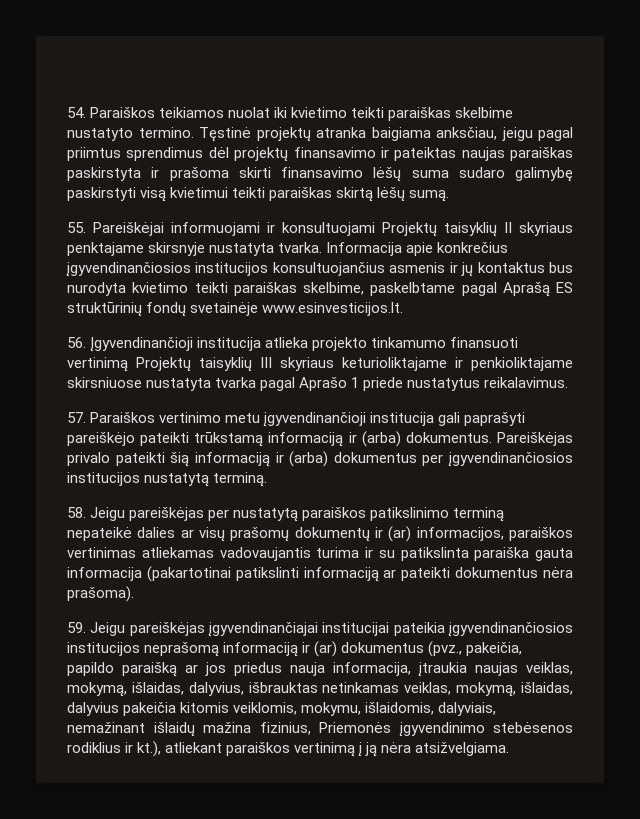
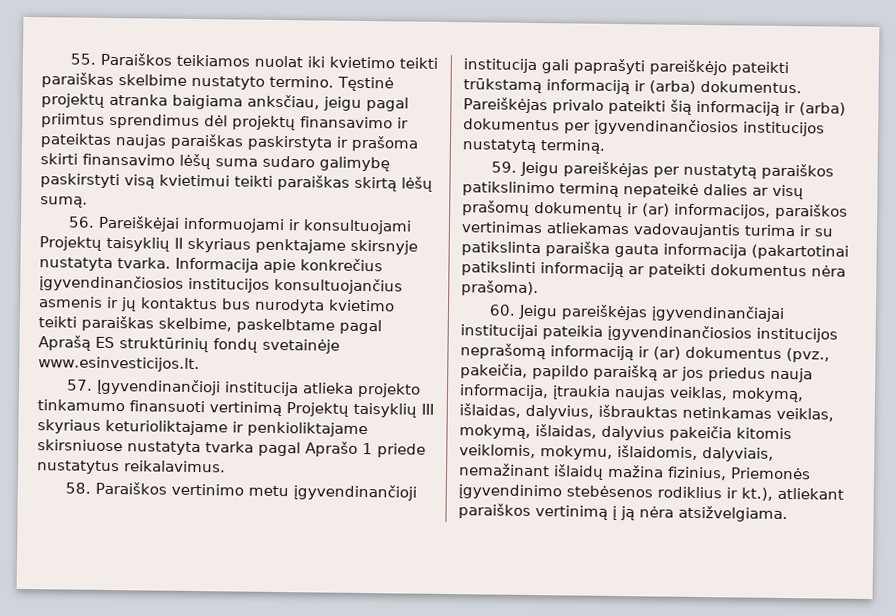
- 54. Paraiškos teikiamos nuolat iki kvietimo teikti paraiškas skelbime nustatyto termino.
+ 55. Paraiškos teikiamos nuolat iki kvietimo teikti paraiškas skelbime nustatyto termino.
- 55. Pareiškėjai informuojami ir konsultuojami Projektų taisyklių II skyriaus penktajame skirsnyje nustatyta tvarka.
+ 56. Pareiškėjai informuojami ir konsultuojami Projektų taisyklių II skyriaus penktajame skirsnyje nustatyta tvarka.
- 56. Įgyvendinančioji institucija atlieka projekto tinkamumo finansuoti vertinimą Projektų taisyklių III skyriaus keturioliktajame ir penkioliktajame skirsniuose nustatyta tvarka pagal Aprašo 1 priede nustatytus reikalavimus.
+ 57. Įgyvendinančioji institucija atlieka projekto tinkamumo finansuoti vertinimą Projektų taisyklių III skyriaus keturioliktajame ir penkioliktajame skirsniuose nustatyta tvarka pagal Aprašo 1 priede nustatytus reikalavimus.
- 57. Paraiškos vertinimo metu įgyvendinančioji institucija gali paprašyti pareiškėjo pateikti trūkstamą informaciją ir (arba) dokumentus.
+ 58. Paraiškos vertinimo metu įgyvendinančioji institucija gali paprašyti pareiškėjo pateikti trūkstamą informaciją ir (arba) dokumentus.
- 58. Jeigu pareiškėjas per nustatytą paraiškos patikslinimo terminą nepateikė dalies ar visų prašomų dokumentų ir (ar) informacijos, paraiškos vertinimas atliekamas vadovaujantis turima ir su patikslinta paraiška gauta informacija (pakartotinai patikslinti informaciją ar pateikti dokumentus nėra prašoma).
+ 59. Jeigu pareiškėjas per nustatytą paraiškos patikslinimo terminą nepateikė dalies ar visų prašomų dokumentų ir (ar) informacijos, paraiškos vertinimas atliekamas vadovaujantis turima ir su patikslinta paraiška gauta informacija (pakartotinai patikslinti informaciją ar pateikti dokumentus nėra prašoma).
- 59. Jeigu pareiškėjas įgyvendinančiajai institucijai pateikia įgyvendinančiosios institucijos neprašomą informaciją ir (ar) dokumentus (pvz., pakeičia, papildo paraišką ar jos priedus nauja informacija, įtraukia naujas veiklas, mokymą, išlaidas, dalyvius, išbrauktas netinkamas veiklas, mokymą, išlaidas, dalyvius pakeičia kitomis veiklomis, mokymu, išlaidomis, dalyviais, nemažinant išlaidų mažina fizinius, Priemonės įgyvendinimo stebėsenos rodiklius ir kt.), atliekant paraiškos vertinimą į ją nėra atsižvelgiama.
+ 60. Jeigu pareiškėjas įgyvendinančiajai institucijai pateikia įgyvendinančiosios institucijos neprašomą informaciją ir (ar) dokumentus (pvz., pakeičia, papildo paraišką ar jos priedus nauja informacija, įtraukia naujas veiklas, mokymą, išlaidas, dalyvius, išbrauktas netinkamas veiklas, mokymą, išlaidas, dalyvius pakeičia kitomis veiklomis, mokymu, išlaidomis, dalyviais, nemažinant išlaidų mažina fizinius, Priemonės įgyvendinimo stebėsenos rodiklius ir kt.), atliekant paraiškos vertinimą į ją nėra atsižvelgiama.

